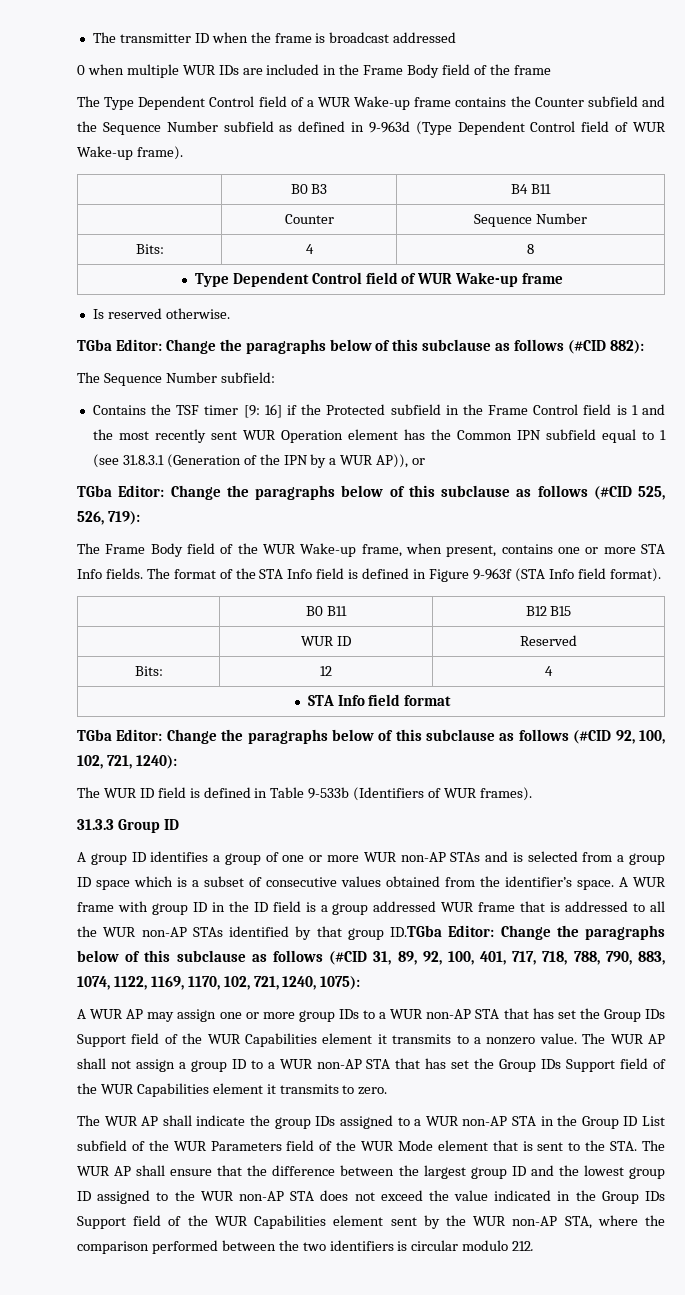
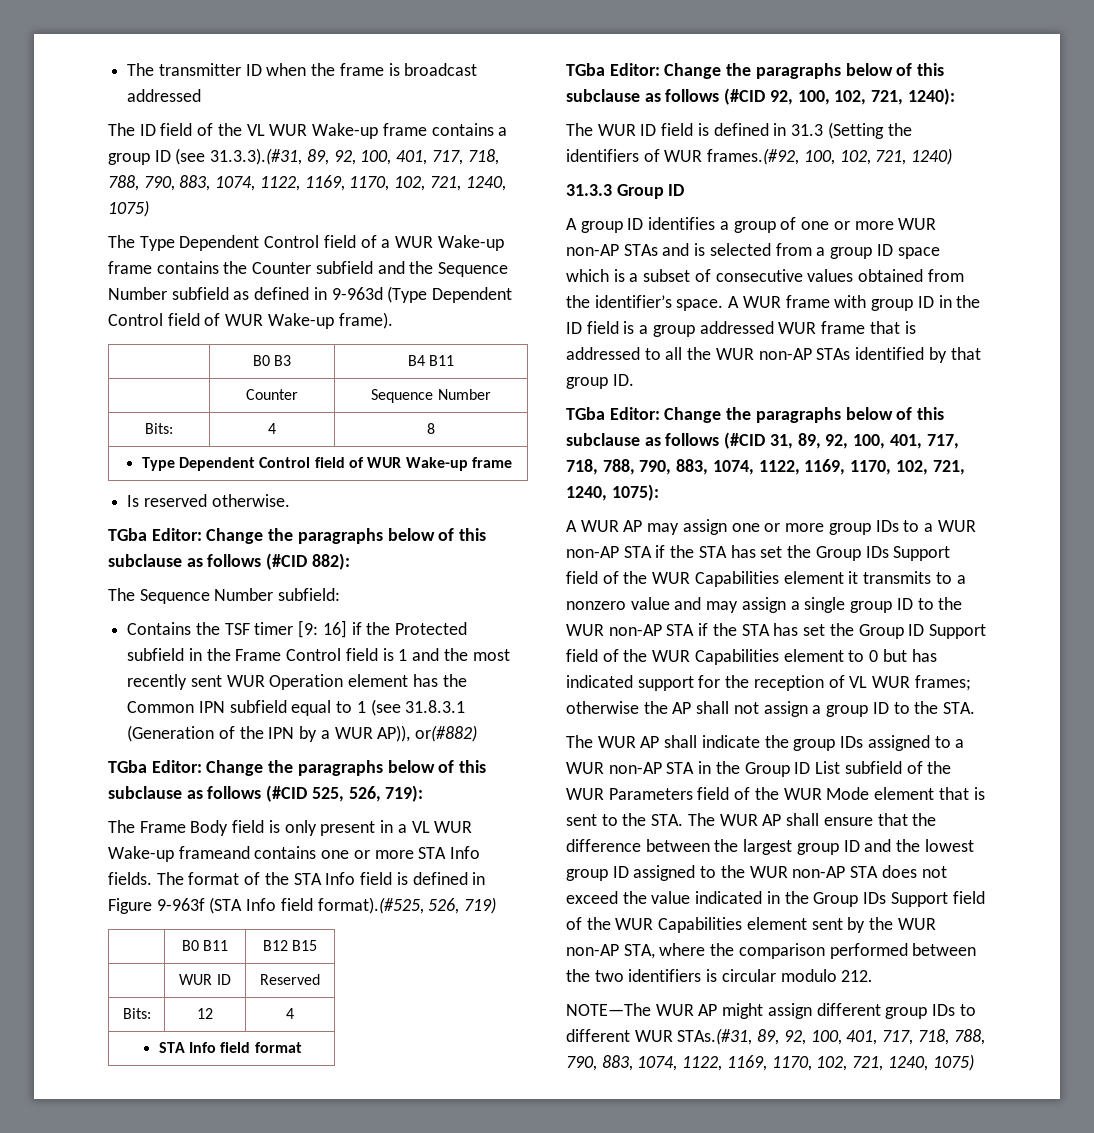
- 0 when multiple WUR IDs are included in the Frame Body field of the frame
+ The ID field of the VL WUR Wake-up frame contains a group ID (see 31.3.3).(#31, 89, 92, 100, 401, 717, 718, 788, 790, 883, 1074, 1122, 1169, 1170, 102, 721, 1240, 1075)
- Contains the TSF timer [9: 16] if the Protected subfield in the Frame Control field is 1 and the most recently sent WUR Operation element has the Common IPN subfield equal to 1 (see 31.8.3.1 (Generation of the IPN by a WUR AP)), or
+ Contains the TSF timer [9: 16] if the Protected subfield in the Frame Control field is 1 and the most recently sent WUR Operation element has the Common IPN subfield equal to 1 (see 31.8.3.1 (Generation of the IPN by a WUR AP)), or(#882)
- The Frame Body field of the WUR Wake-up frame, when present, contains one or more STA Info fields.
+ The Frame Body field is only present in a VL WUR Wake-up frameand contains one or more STA Info fields.
- The format of the STA Info field is defined in Figure 9-963f (STA Info field format).
+ The format of the STA Info field is defined in Figure 9-963f (STA Info field format).(#525, 526, 719)
- The WUR ID field is defined in Table 9-533b (Identifiers of WUR frames).
+ The WUR ID field is defined in 31.3 (Setting the identifiers of WUR frames.(#92, 100, 102, 721, 1240)
- A WUR frame with group ID in the ID field is a group addressed WUR frame that is addressed to all the WUR non-AP STAs identified by that group ID.TGba Editor: Change the paragraphs below of this subclause as follows (#CID 31, 89, 92, 100, 401, 717, 718, 788, 790, 883, 1074, 1122, 1169, 1170, 102, 721, 1240, 1075):
+ A WUR frame with group ID in the ID field is a group addressed WUR frame that is addressed to all the WUR non-AP STAs identified by that group ID.
+ TGba Editor: Change the paragraphs below of this subclause as follows (#CID 31, 89, 92, 100, 401, 717, 718, 788, 790, 883, 1074, 1122, 1169, 1170, 102, 721, 1240, 1075):
- A WUR AP may assign one or more group IDs to a WUR non-AP STA that has set the Group IDs Support field of the WUR Capabilities element it transmits to a nonzero value. The WUR AP shall not assign a group ID to a WUR non-AP STA that has set the Group IDs Support field of the WUR Capabilities element it transmits to zero.
+ A WUR AP may assign one or more group IDs to a WUR non-AP STA if the STA has set the Group IDs Support field of the WUR Capabilities element it transmits to a nonzero value and may assign a single group ID to the WUR non-AP STA if the STA has set the Group ID Support field of the WUR Capabilities element to 0 but has indicated support for the reception of VL WUR frames; otherwise the AP shall not assign a group ID to the STA.
+ NOTE—The WUR AP might assign different group IDs to different WUR STAs.(#31, 89, 92, 100, 401, 717, 718, 788, 790, 883, 1074, 1122, 1169, 1170, 102, 721, 1240, 1075)

